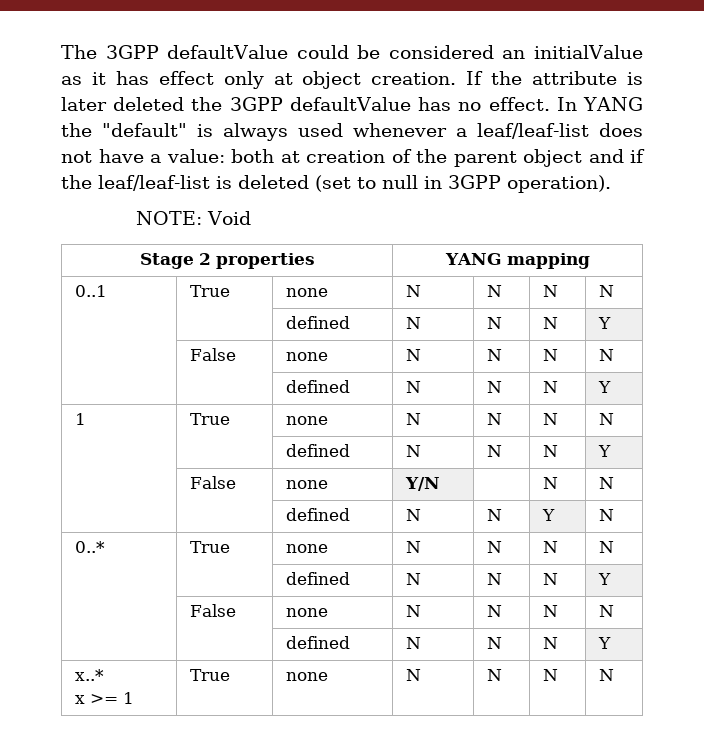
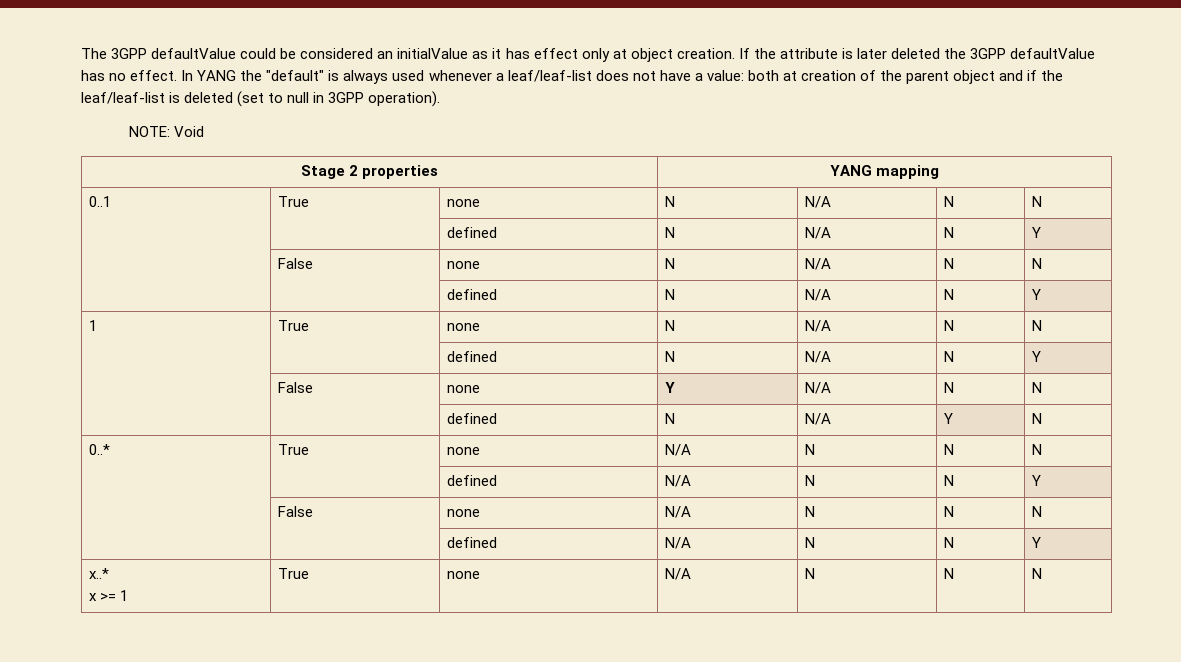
- 0..1 | True | none | N | N | N | N
- | | defined | N | N | N | Y
- | False | none | N | N | N | N
- | | defined | N | N | N | Y
- 1 | True | none | N | N | N | N
- | | defined | N | N | N | Y
- | False | none | Y/N | | N | N
- | | defined | N | N | Y | N
- 0..* | True | none | N | N | N | N
- | | defined | N | N | N | Y
- | False | none | N | N | N | N
- | | defined | N | N | N | Y
+ 0..1 | True | none | N | N/A | N | N
+ | | defined | N | N/A | N | Y
+ | False | none | N | N/A | N | N
+ | | defined | N | N/A | N | Y
+ 1 | True | none | N | N/A | N | N
+ | | defined | N | N/A | N | Y
+ | False | none | Y | N/A | N | N
+ | | defined | N | N/A | Y | N
+ 0..* | True | none | N/A | N | N | N
+ | | defined | N/A | N | N | Y
+ | False | none | N/A | N | N | N
+ | | defined | N/A | N | N | Y
  x..*
- x >= 1 | True | none | N | N | N | N
+ x >= 1 | True | none | N/A | N | N | N

